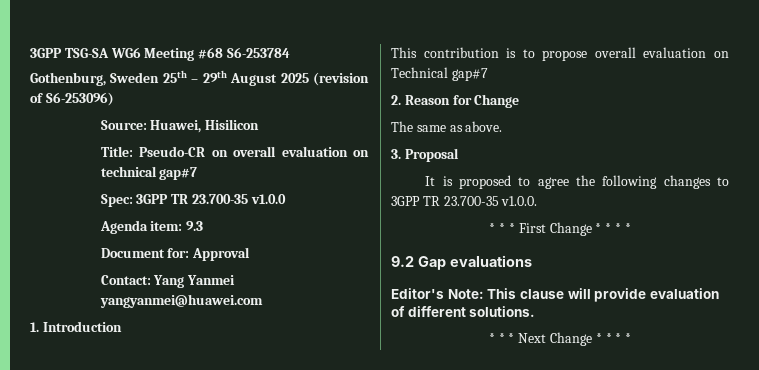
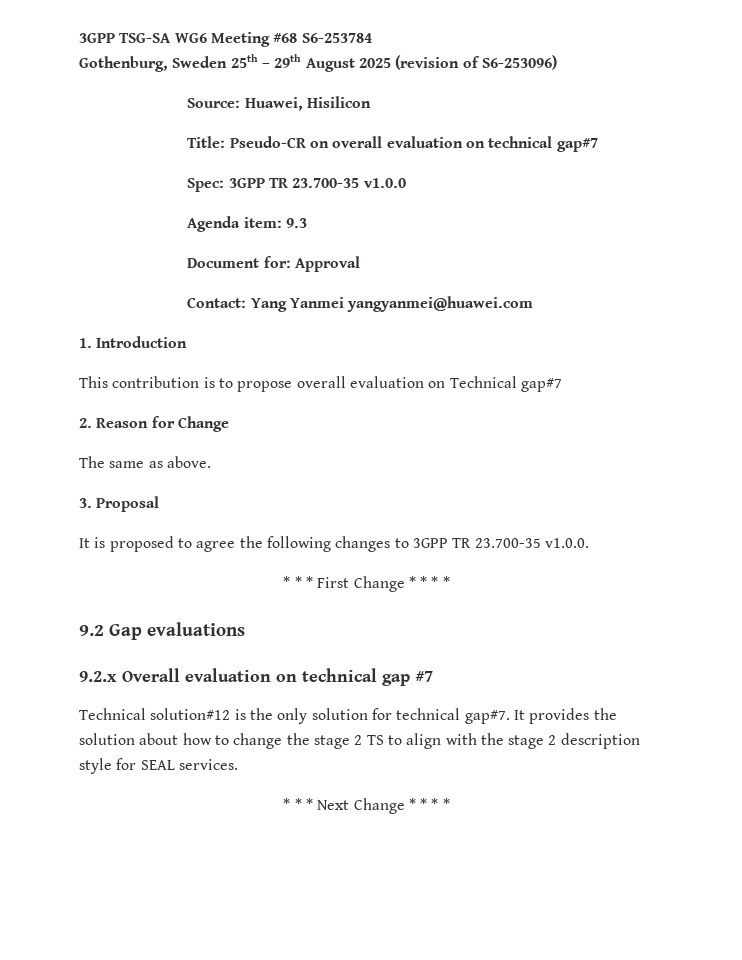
- Editor's Note: This clause will provide evaluation of different solutions.
+ 9.2.x Overall evaluation on technical gap #7
+ Technical solution#12 is the only solution for technical gap#7. It provides the solution about how to change the stage 2 TS to align with the stage 2 description style for SEAL services.

